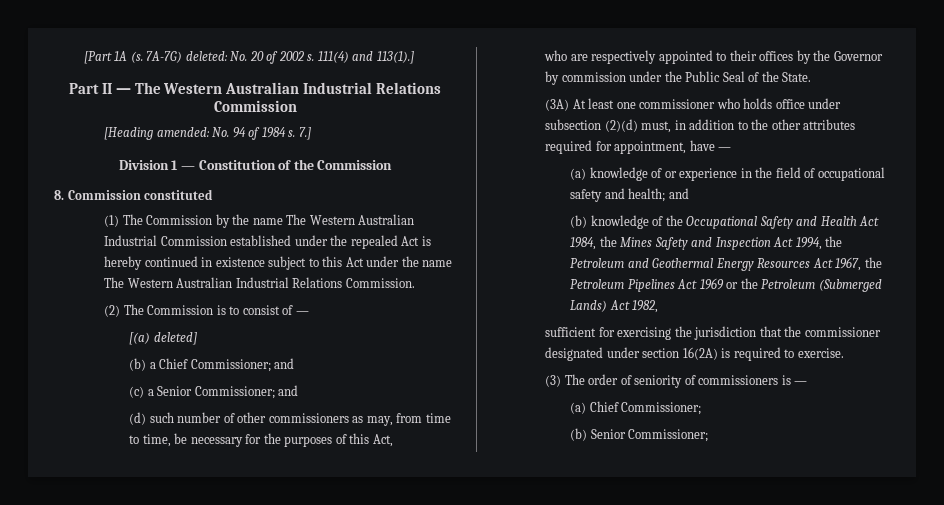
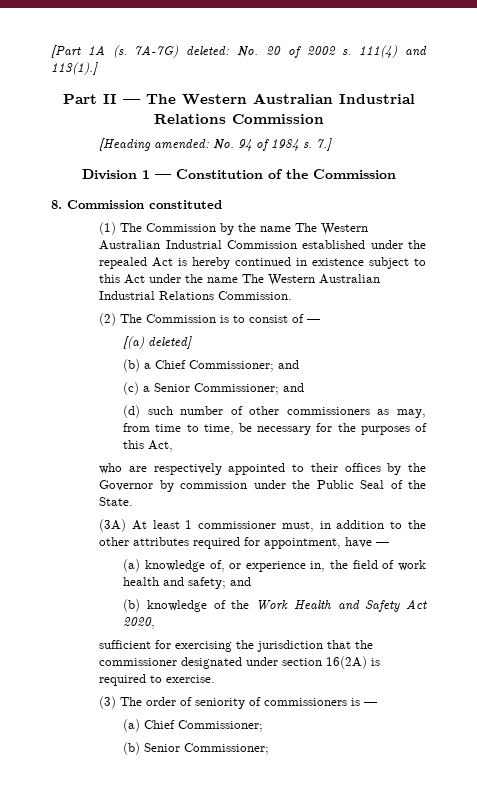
- (3A) At least one commissioner who holds office under subsection (2)(d) must, in addition to the other attributes required for appointment, have —
+ (3A) At least 1 commissioner must, in addition to the other attributes required for appointment, have —
- (a) knowledge of or experience in the field of occupational safety and health; and
+ (a) knowledge of, or experience in, the field of work health and safety; and
- (b) knowledge of the Occupational Safety and Health Act 1984, the Mines Safety and Inspection Act 1994, the Petroleum and Geothermal Energy Resources Act 1967, the Petroleum Pipelines Act 1969 or the Petroleum (Submerged Lands) Act 1982,
+ (b) knowledge of the Work Health and Safety Act 2020,

